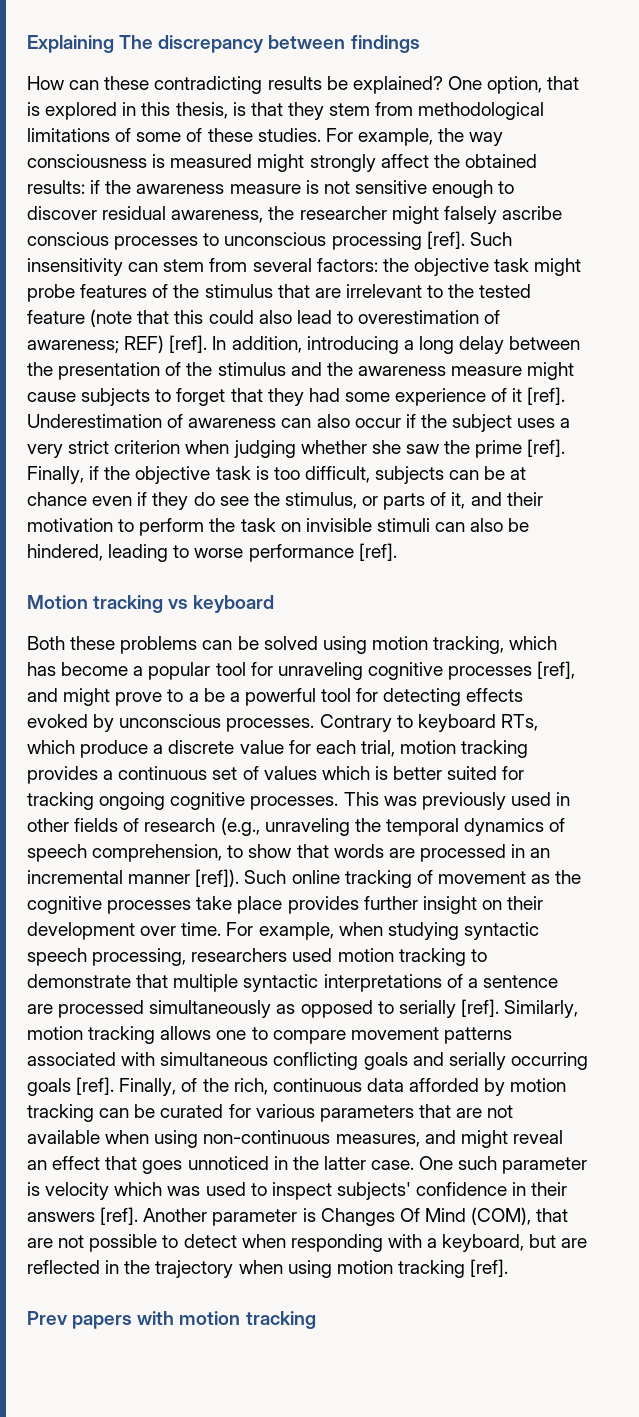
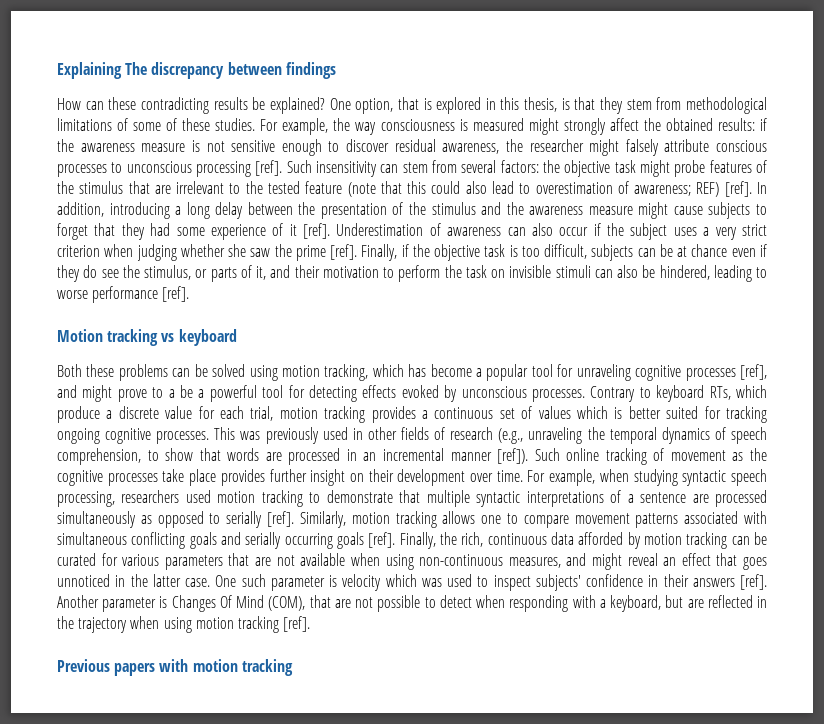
- For example, the way consciousness is measured might strongly affect the obtained results: if the awareness measure is not sensitive enough to discover residual awareness, the researcher might falsely ascribe conscious processes to unconscious processing [ref].
+ For example, the way consciousness is measured might strongly affect the obtained results: if the awareness measure is not sensitive enough to discover residual awareness, the researcher might falsely attribute conscious processes to unconscious processing [ref].
- Finally, of the rich, continuous data afforded by motion tracking can be curated for various parameters that are not available when using non-continuous measures, and might reveal an effect that goes unnoticed in the latter case.
+ Finally, the rich, continuous data afforded by motion tracking can be curated for various parameters that are not available when using non-continuous measures, and might reveal an effect that goes unnoticed in the latter case.
- Prev papers with motion tracking
+ Previous papers with motion tracking

